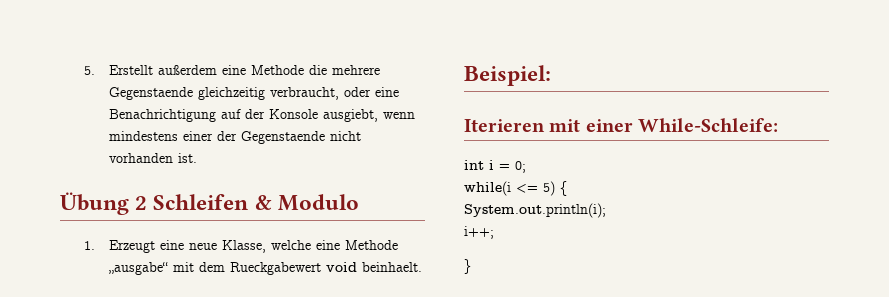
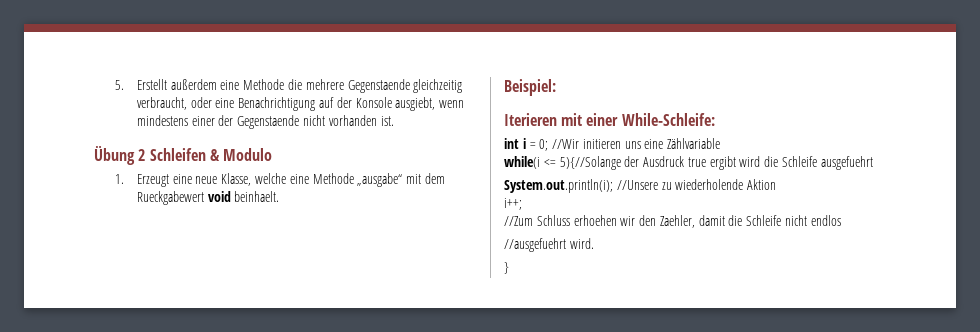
- int i = 0;
- while(i <= 5) {
- System.out.println(i);
+ int i = 0; //Wir initieren uns eine Zählvariable
+ while(i <= 5){//Solange der Ausdruck true ergibt wird die Schleife ausgefuehrt
+ System.out.println(i); //Unsere zu wiederholende Aktion
  i++;
+ //Zum Schluss erhoehen wir den Zaehler, damit die Schleife nicht endlos
+ //ausgefuehrt wird.

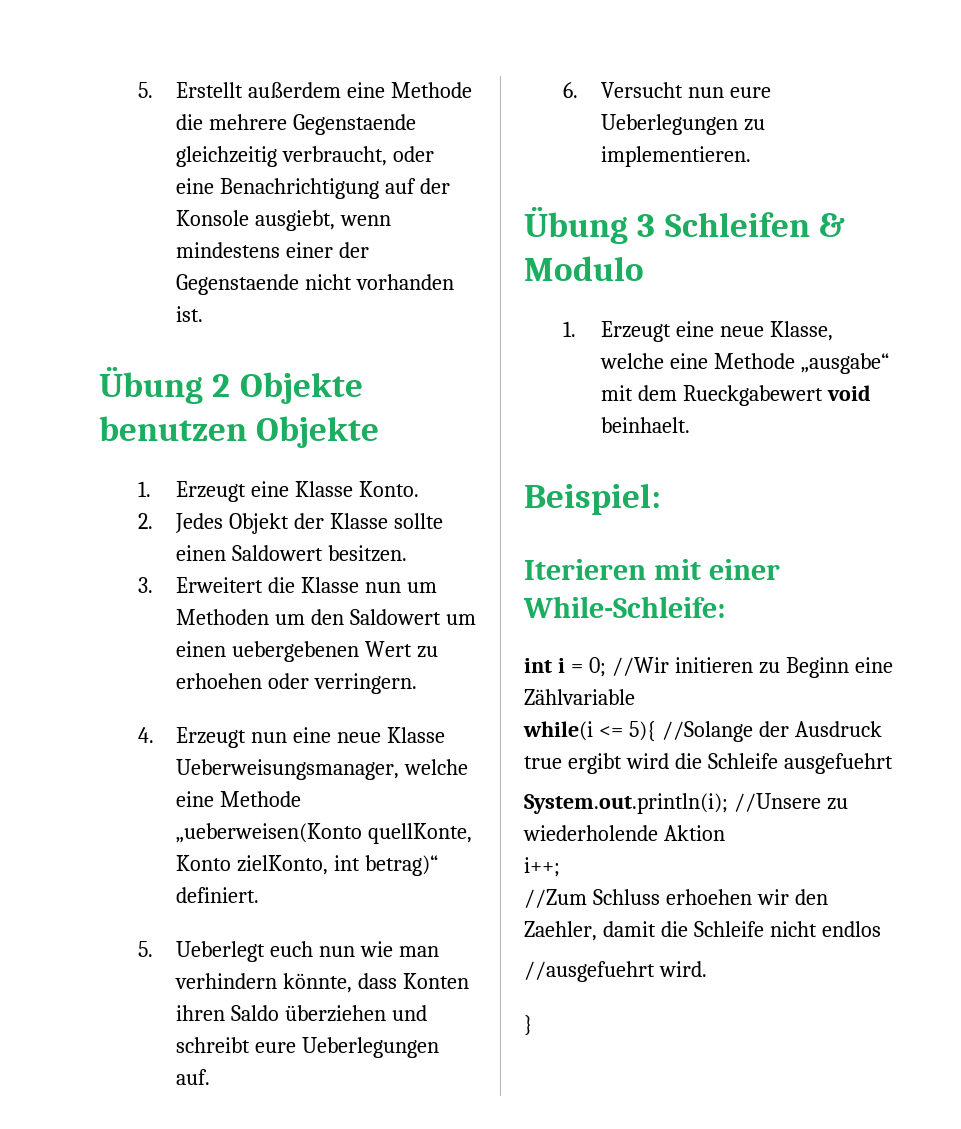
- Übung 2 Schleifen & Modulo
+ Übung 2 Objekte benutzen Objekte
+ 1. Erzeugt eine Klasse Konto.
+ 2. Jedes Objekt der Klasse sollte einen Saldowert besitzen.
+ 3. Erweitert die Klasse nun um Methoden um den Saldowert um einen uebergebenen Wert zu erhoehen oder verringern.
+ 4. Erzeugt nun eine neue Klasse Ueberweisungsmanager, welche eine Methode „ueberweisen(Konto quellKonte, Konto zielKonto, int betrag)“ definiert.
+ 5. Ueberlegt euch nun wie man verhindern könnte, dass Konten ihren Saldo überziehen und schreibt eure Ueberlegungen auf.
+ 6. Versucht nun eure Ueberlegungen zu implementieren.
+ Übung 3 Schleifen & Modulo
- int i = 0; //Wir initieren uns eine Zählvariable
+ int i = 0; //Wir initieren zu Beginn eine Zählvariable
- while(i <= 5){//Solange der Ausdruck true ergibt wird die Schleife ausgefuehrt
+ while(i <= 5){ //Solange der Ausdruck true ergibt wird die Schleife ausgefuehrt

